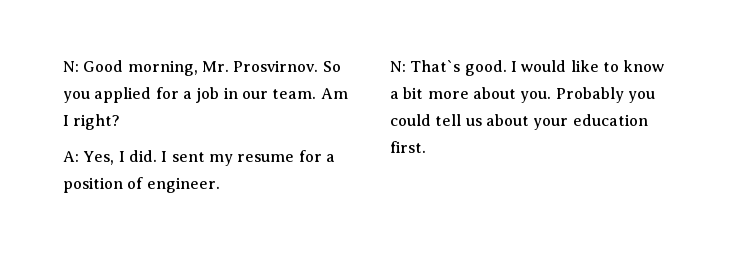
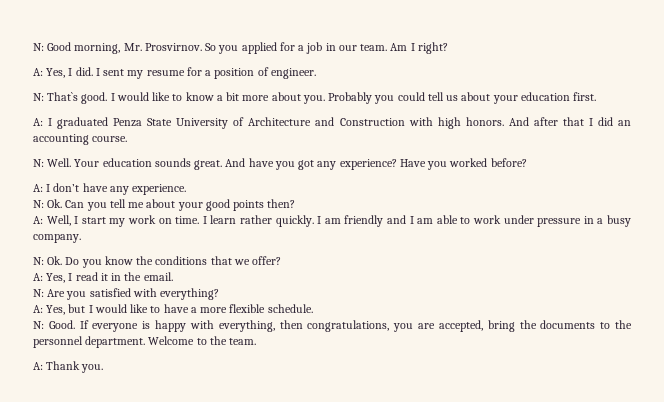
+ A: I graduated Penza State University of Architecture and Construction with high honors. And after that I did an accounting course.
+ N: Well. Your education sounds great. And have you got any experience? Have you worked before?
+ A: I don’t have any experience.
+ N: Ok. Can you tell me about your good points then?
+ A: Well, I start my work on time. I learn rather quickly. I am friendly and I am able to work under pressure in a busy company.
+ N: Ok. Do you know the conditions that we offer?
+ A: Yes, I read it in the email.
+ N: Are you satisfied with everything?
+ A: Yes, but I would like to have a more flexible schedule.
+ N: Good. If everyone is happy with everything, then congratulations, you are accepted, bring the documents to the personnel department. Welcome to the team.
+ A: Thank you.

